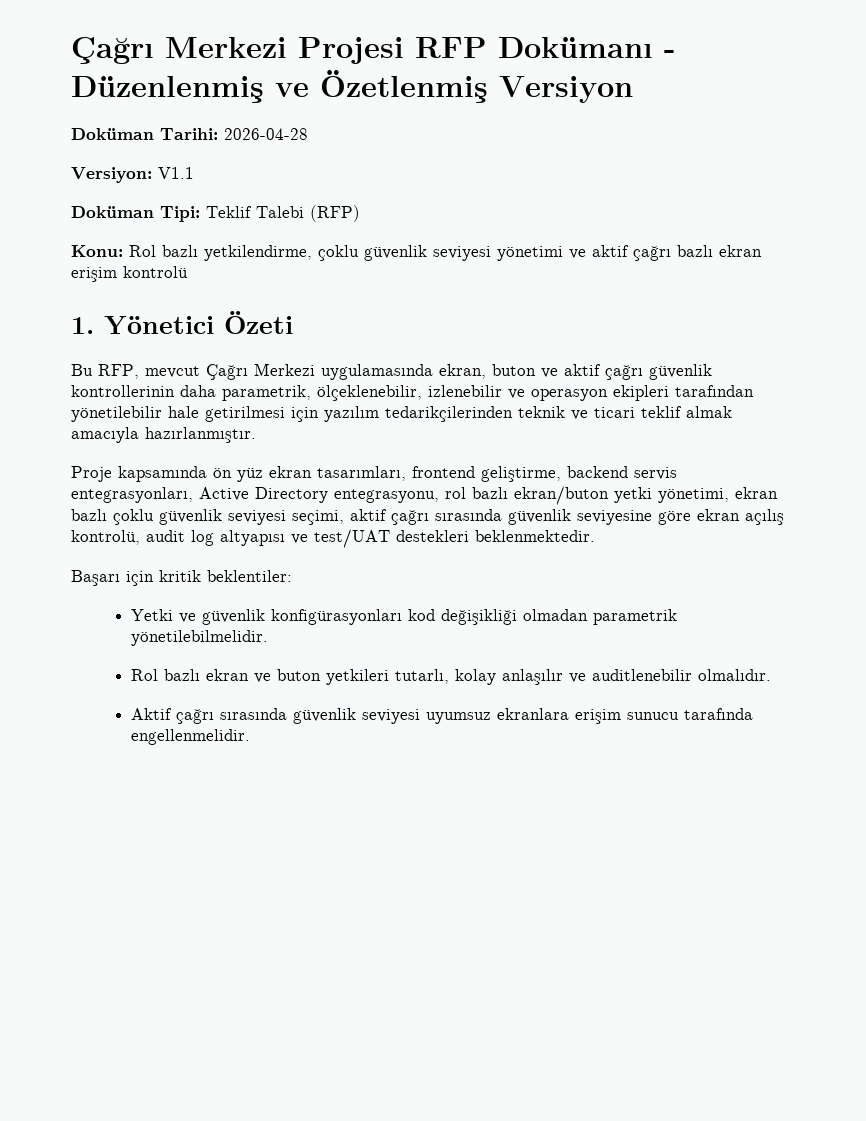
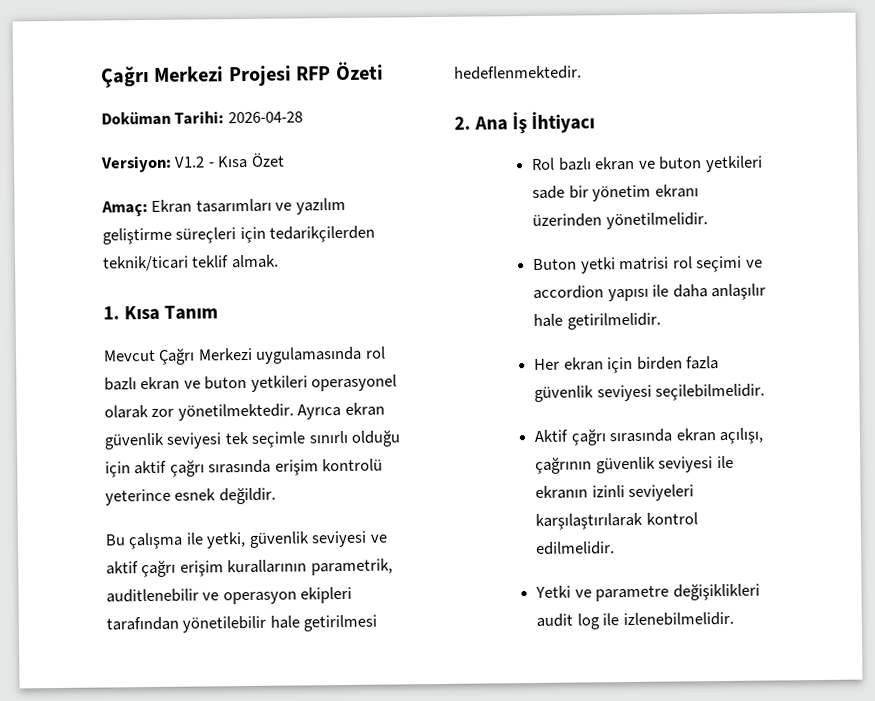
- Çağrı Merkezi Projesi RFP Dokümanı - Düzenlenmiş ve Özetlenmiş Versiyon
+ Çağrı Merkezi Projesi RFP Özeti
  Doküman Tarihi: 2026-04-28
- Versiyon: V1.1
- Doküman Tipi: Teklif Talebi (RFP)
- Konu: Rol bazlı yetkilendirme, çoklu güvenlik seviyesi yönetimi ve aktif çağrı bazlı ekran erişim kontrolü
- 1. Yönetici Özeti
- Bu RFP, mevcut Çağrı Merkezi uygulamasında ekran, buton ve aktif çağrı güvenlik kontrollerinin daha parametrik, ölçeklenebilir, izlenebilir ve operasyon ekipleri tarafından yönetilebilir hale getirilmesi için yazılım tedarikçilerinden teknik ve ticari teklif almak amacıyla hazırlanmıştır.
- Proje kapsamında ön yüz ekran tasarımları, frontend geliştirme, backend servis entegrasyonları, Active Directory entegrasyonu, rol bazlı ekran/buton yetki yönetimi, ekran bazlı çoklu güvenlik seviyesi seçimi, aktif çağrı sırasında güvenlik seviyesine göre ekran açılış kontrolü, audit log altyapısı ve test/UAT destekleri beklenmektedir.
- Başarı için kritik beklentiler:
- Yetki ve güvenlik konfigürasyonları kod değişikliği olmadan parametrik yönetilebilmelidir.
+ Versiyon: V1.2 - Kısa Özet
+ Amaç: Ekran tasarımları ve yazılım geliştirme süreçleri için tedarikçilerden teknik/ticari teklif almak.
+ 1. Kısa Tanım
+ Mevcut Çağrı Merkezi uygulamasında rol bazlı ekran ve buton yetkileri operasyonel olarak zor yönetilmektedir. Ayrıca ekran güvenlik seviyesi tek seçimle sınırlı olduğu için aktif çağrı sırasında erişim kontrolü yeterince esnek değildir.
+ Bu çalışma ile yetki, güvenlik seviyesi ve aktif çağrı erişim kurallarının parametrik, auditlenebilir ve operasyon ekipleri tarafından yönetilebilir hale getirilmesi hedeflenmektedir.
+ 2. Ana İş İhtiyacı
- Rol bazlı ekran ve buton yetkileri tutarlı, kolay anlaşılır ve auditlenebilir olmalıdır.
- Aktif çağrı sırasında güvenlik seviyesi uyumsuz ekranlara erişim sunucu tarafında engellenmelidir.
+ Rol bazlı ekran ve buton yetkileri sade bir yönetim ekranı üzerinden yönetilmelidir.
+ Buton yetki matrisi rol seçimi ve accordion yapısı ile daha anlaşılır hale getirilmelidir.
+ Her ekran için birden fazla güvenlik seviyesi seçilebilmelidir.
+ Aktif çağrı sırasında ekran açılışı, çağrının güvenlik seviyesi ile ekranın izinli seviyeleri karşılaştırılarak kontrol edilmelidir.
+ Yetki ve parametre değişiklikleri audit log ile izlenebilmelidir.

